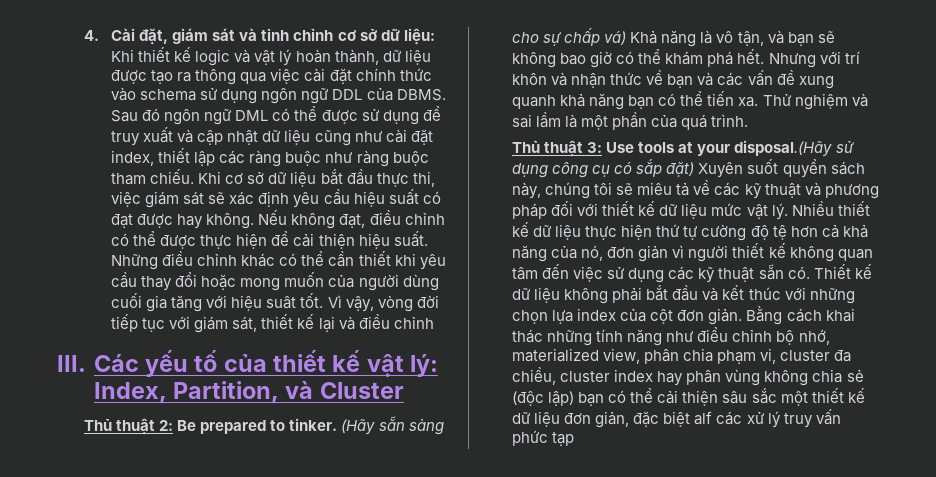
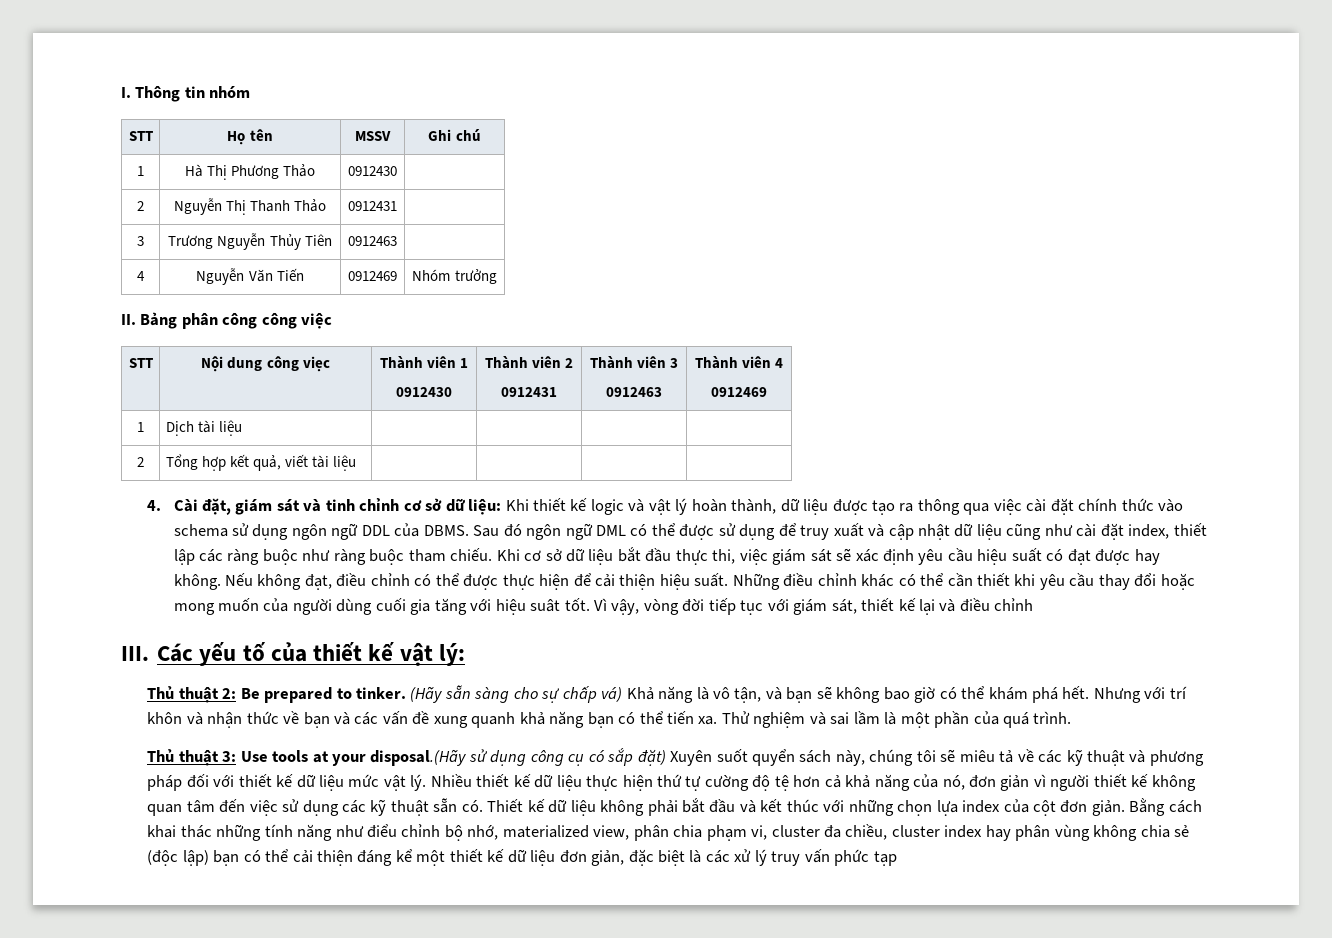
+ I. Thông tin nhóm
+ STT | Họ tên | MSSV | Ghi chú
+ 1 | Hà Thị Phương Thảo | 0912430 |
+ 2 | Nguyễn Thị Thanh Thảo | 0912431 |
+ 3 | Trương Nguyễn Thủy Tiên | 0912463 |
+ 4 | Nguyễn Văn Tiến | 0912469 | Nhóm trưởng
+ II. Bảng phân công công việc
+ STT | Nội dung công viẹc | Thành viên 1
+ 0912430 | Thành viên 2
+ 0912431 | Thành viên 3
+ 0912463 | Thành viên 4
+ 0912469
+ 1 | Dịch tài liệu | | | |
+ 2 | Tổng hợp kết quả, viết tài liệu | | | |
- III. Các yếu tố của thiết kế vật lý: Index, Partition, và Cluster
+ III. Các yếu tố của thiết kế vật lý:
- Bằng cách khai thác những tính năng như điểu chỉnh bộ nhớ, materialized view, phân chia phạm vi, cluster đa chiều, cluster index hay phân vùng không chia sẻ (độc lập) bạn có thể cải thiện sâu sắc một thiết kế dữ liệu đơn giản, đặc biệt alf các xử lý truy vấn phức tạp
+ Bằng cách khai thác những tính năng như điểu chỉnh bộ nhớ, materialized view, phân chia phạm vi, cluster đa chiều, cluster index hay phân vùng không chia sẻ (độc lập) bạn có thể cải thiện đáng kể một thiết kế dữ liệu đơn giản, đặc biệt là các xử lý truy vấn phức tạp

